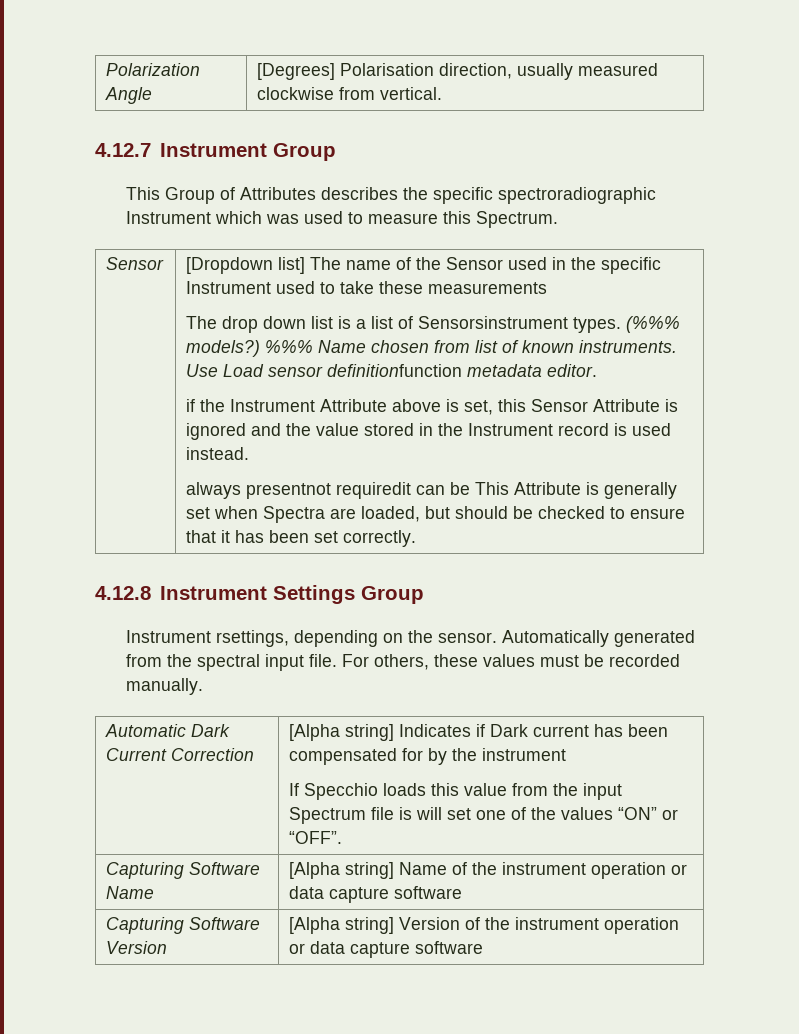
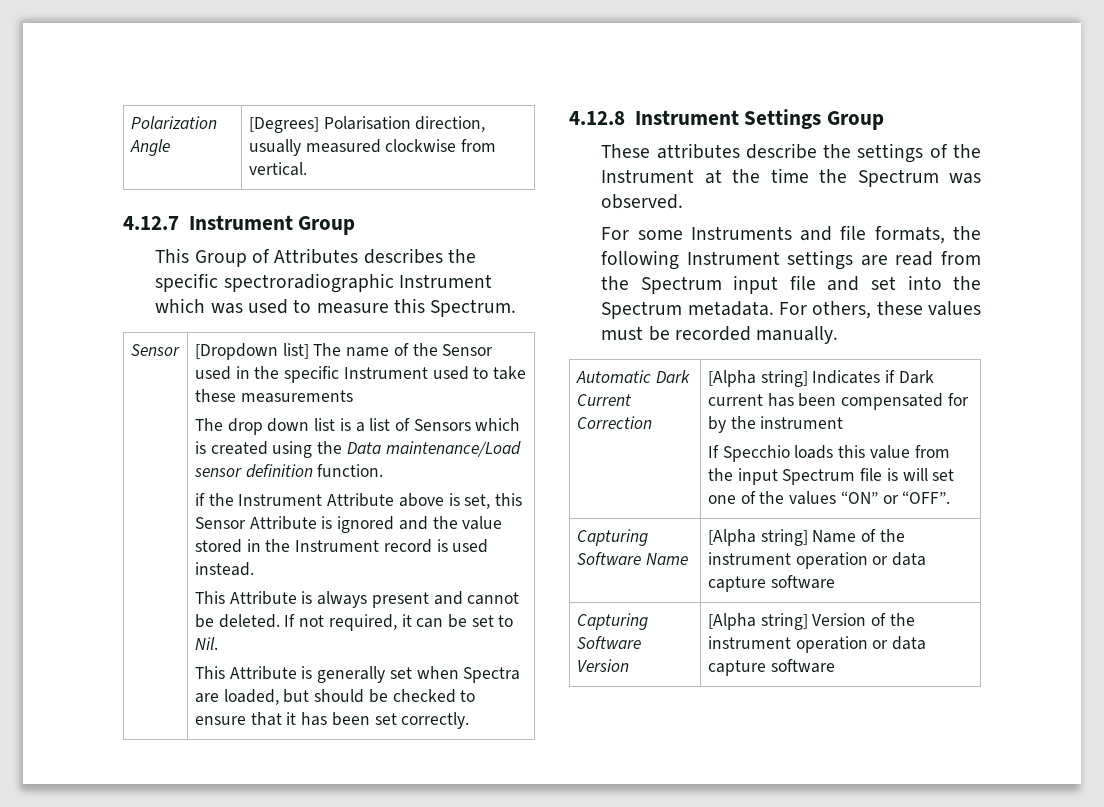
- The drop down list is a list of Sensorsinstrument types. (%%% models?) %%% Name chosen from list of known instruments. Use Load sensor definitionfunction metadata editor.
+ The drop down list is a list of Sensors which is created using the Data maintenance/Load sensor definition function.
- always presentnot requiredit can be This Attribute is generally set when Spectra are loaded, but should be checked to ensure that it has been set correctly.
+ This Attribute is always present and cannot be deleted. If not required, it can be set to Nil.
+ This Attribute is generally set when Spectra are loaded, but should be checked to ensure that it has been set correctly.
- Instrument rsettings, depending on the sensor. Automatically generated from the spectral input file.
+ These attributes describe the settings of the Instrument at the time the Spectrum was observed.
+ For some Instruments and file formats, the following Instrument settings are read from the Spectrum input file and set into the Spectrum metadata.

